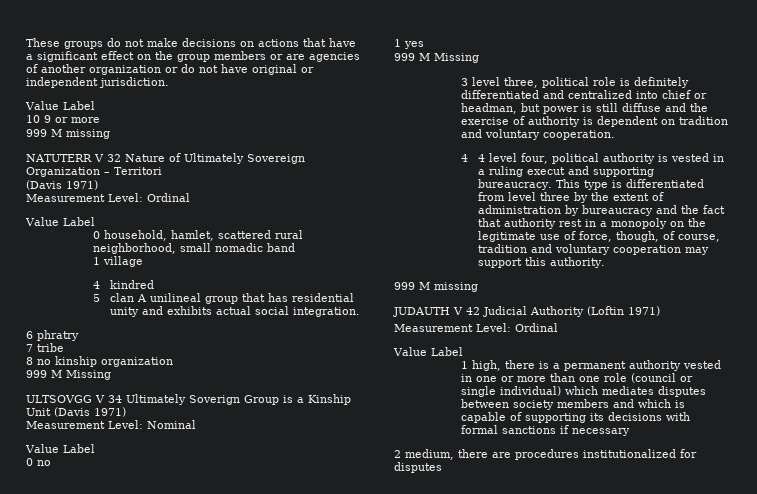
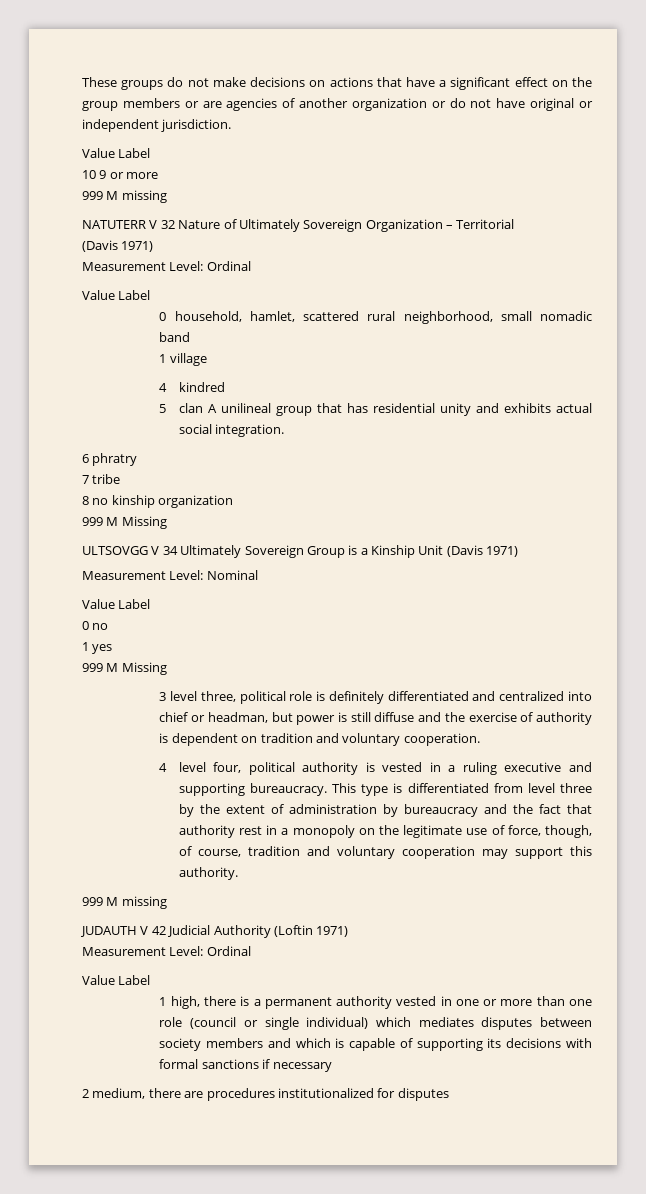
- NATUTERR V 32 Nature of Ultimately Sovereign Organization – Territori
+ NATUTERR V 32 Nature of Ultimately Sovereign Organization – Territorial
- ULTSOVGG V 34 Ultimately Soverign Group is a Kinship Unit (Davis 1971)
+ ULTSOVGG V 34 Ultimately Sovereign Group is a Kinship Unit (Davis 1971)
- 4 4 level four, political authority is vested in a ruling execut and supporting bureaucracy.
+ 4 level four, political authority is vested in a ruling executive and supporting bureaucracy.

